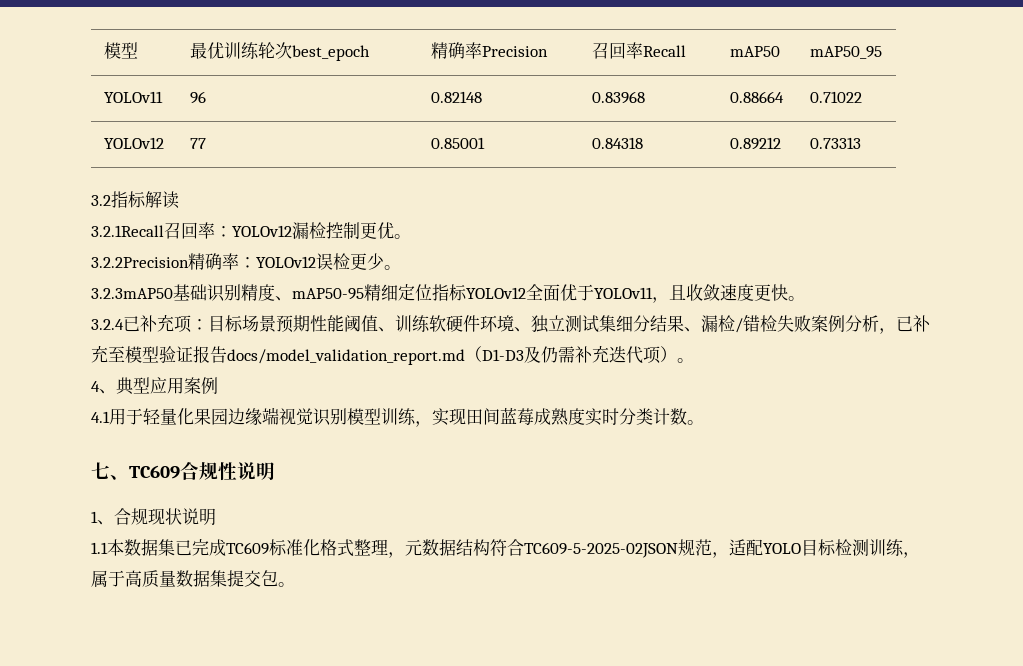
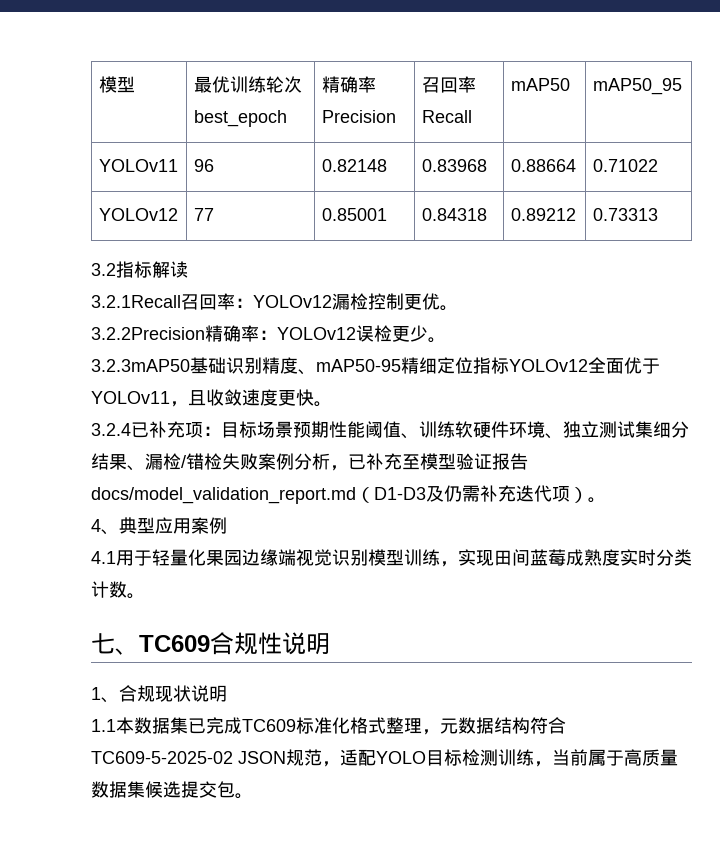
- 1.1本数据集已完成TC609标准化格式整理，元数据结构符合TC609-5-2025-02JSON规范，适配YOLO目标检测训练，属于高质量数据集提交包。
+ 1.1本数据集已完成TC609标准化格式整理，元数据结构符合TC609-5-2025-02 JSON规范，适配YOLO目标检测训练，当前属于高质量数据集候选提交包。

